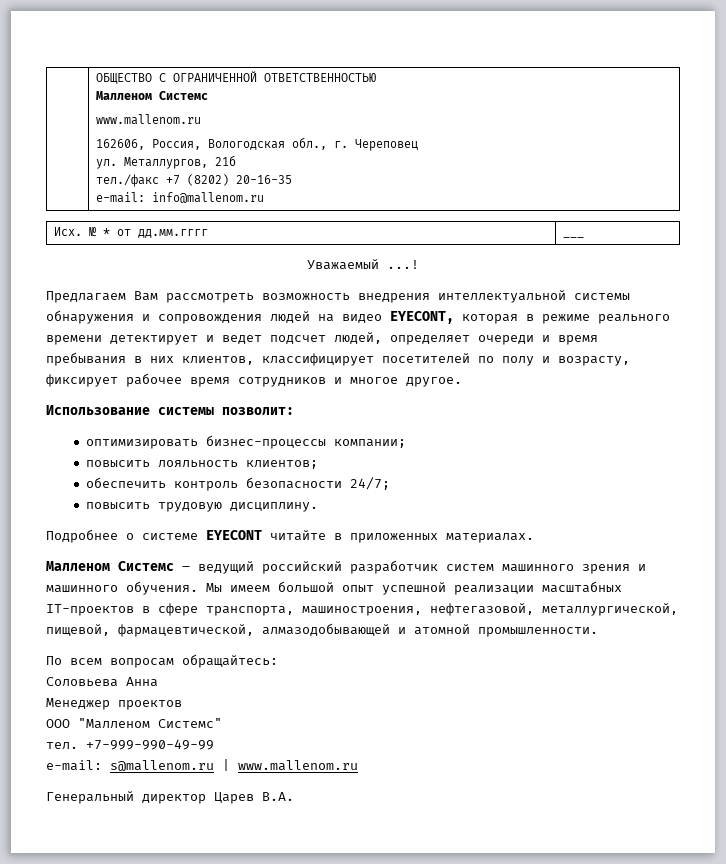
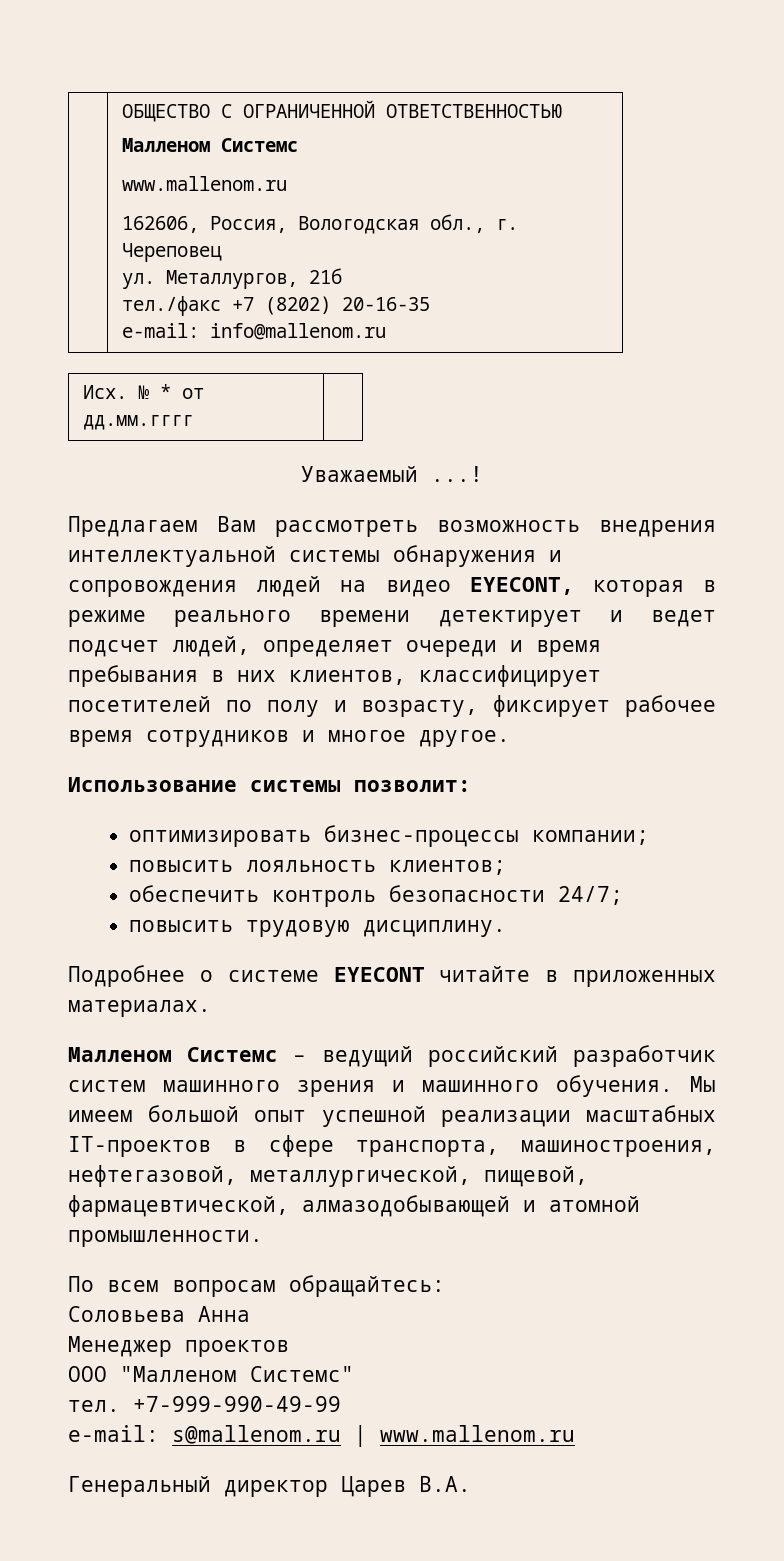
- Исх. № * от дд.мм.гггг | ___
+ Исх. № * от дд.мм.гггг |

